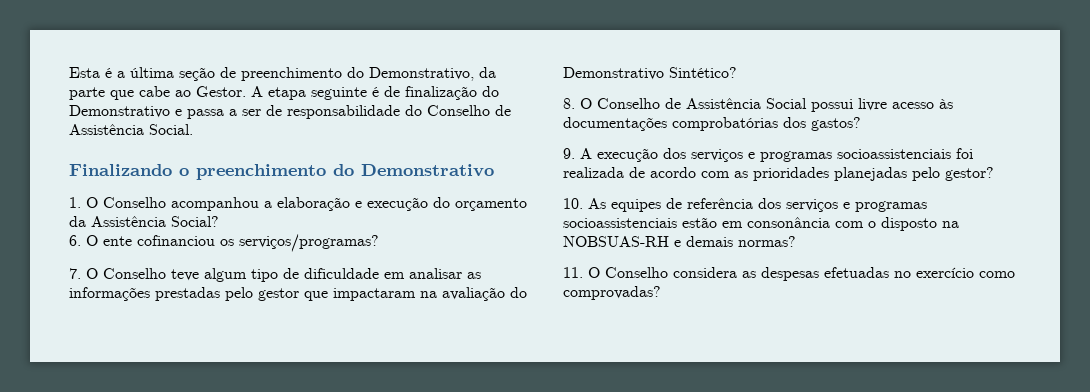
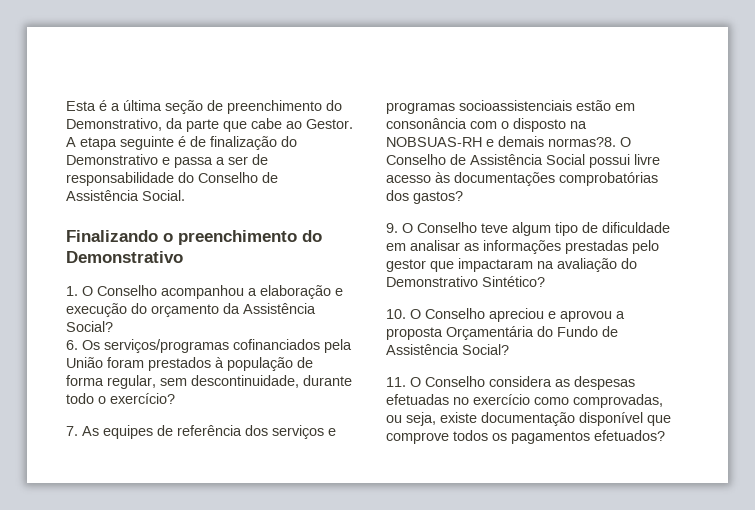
- 6. O ente cofinanciou os serviços/programas?
- 7. O Conselho teve algum tipo de dificuldade em analisar as informações prestadas pelo gestor que impactaram na avaliação do Demonstrativo Sintético?
+ 6. Os serviços/programas cofinanciados pela União foram prestados à população de forma regular, sem descontinuidade, durante todo o exercício?
+ 7. As equipes de referência dos serviços e programas socioassistenciais estão em consonância com o disposto na NOBSUAS-RH e demais normas?8. O Conselho de Assistência Social possui livre acesso às documentações comprobatórias dos gastos?
+ 9. O Conselho teve algum tipo de dificuldade em analisar as informações prestadas pelo gestor que impactaram na avaliação do Demonstrativo Sintético?
- 8. O Conselho de Assistência Social possui livre acesso às documentações comprobatórias dos gastos?
- 9. A execução dos serviços e programas socioassistenciais foi realizada de acordo com as prioridades planejadas pelo gestor?
- 10. As equipes de referência dos serviços e programas socioassistenciais estão em consonância com o disposto na NOBSUAS-RH e demais normas?
+ 10. O Conselho apreciou e aprovou a proposta Orçamentária do Fundo de Assistência Social?
- 11. O Conselho considera as despesas efetuadas no exercício como comprovadas?
+ 11. O Conselho considera as despesas efetuadas no exercício como comprovadas, ou seja, existe documentação disponível que comprove todos os pagamentos efetuados?

